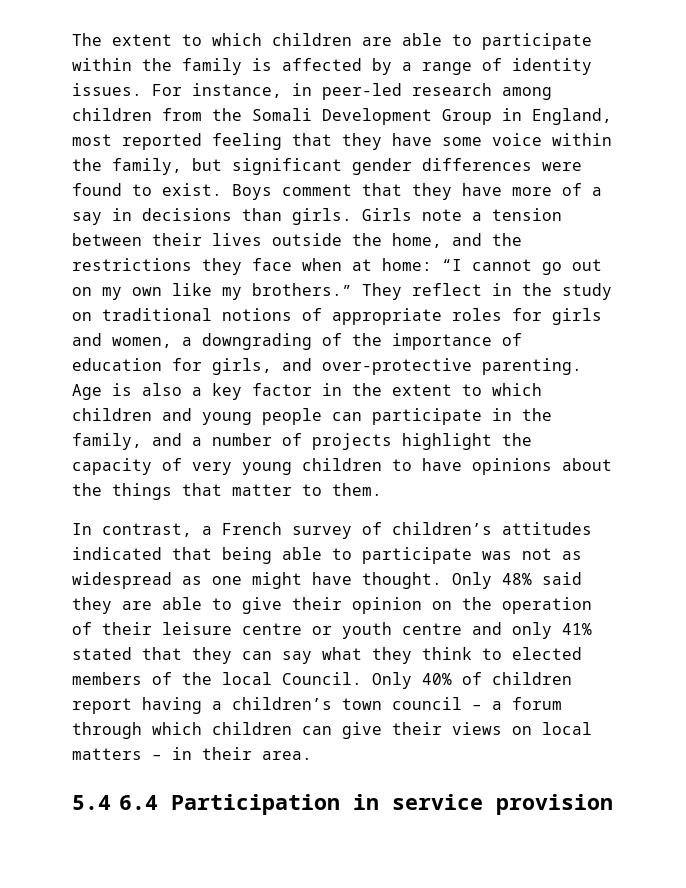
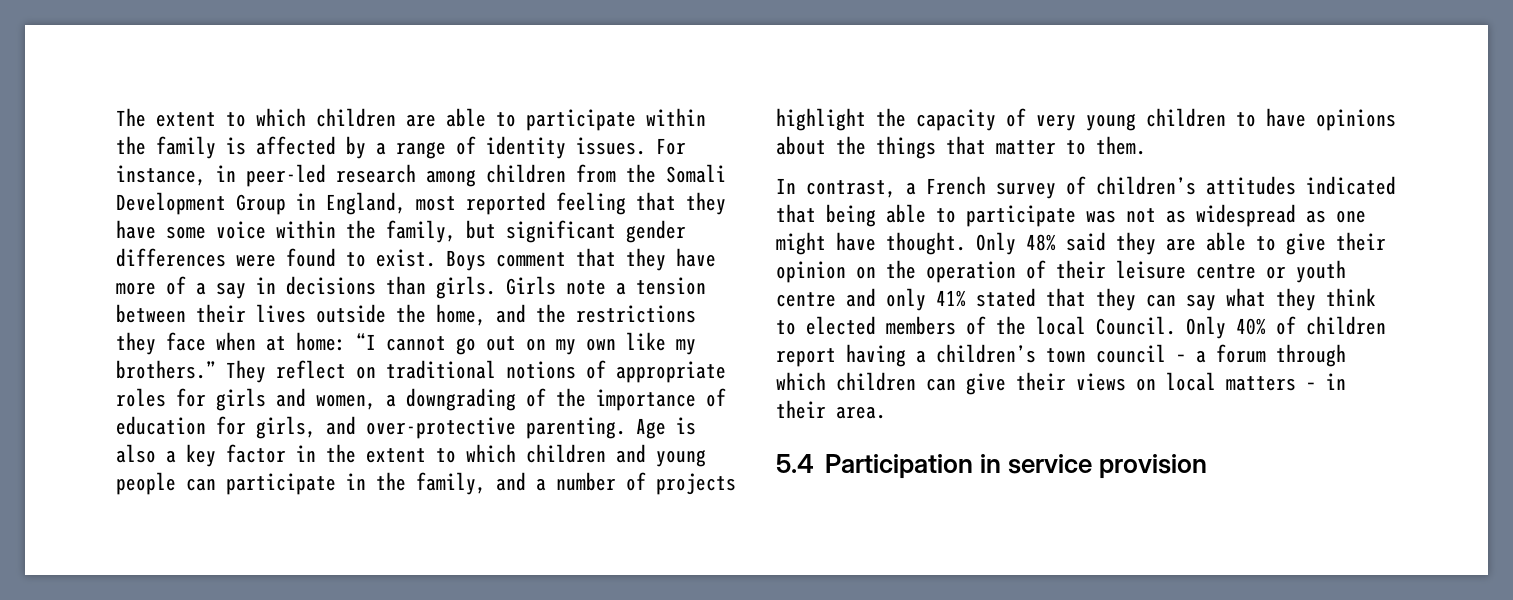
- They reflect in the study on traditional notions of appropriate roles for girls and women, a downgrading of the importance of education for girls, and over-protective parenting.
+ They reflect on traditional notions of appropriate roles for girls and women, a downgrading of the importance of education for girls, and over-protective parenting.
- 5.4 6.4 Participation in service provision
+ 5.4 Participation in service provision

